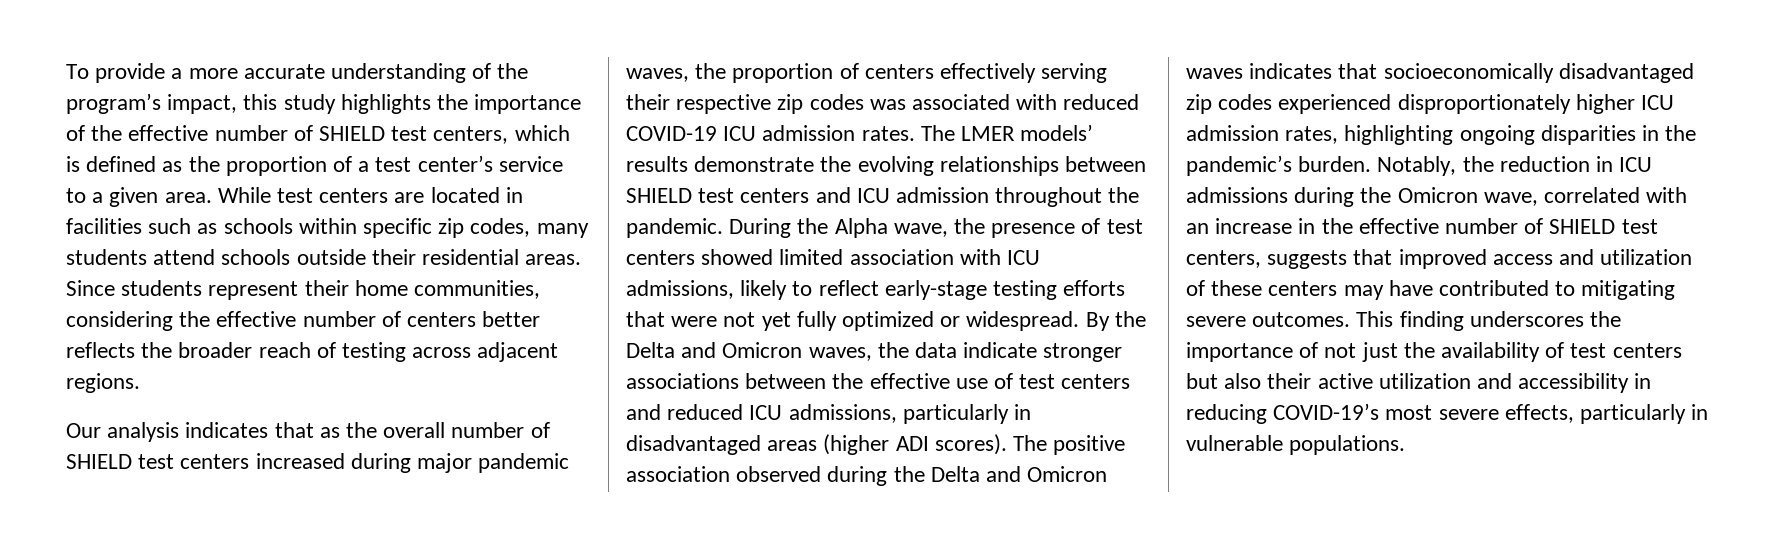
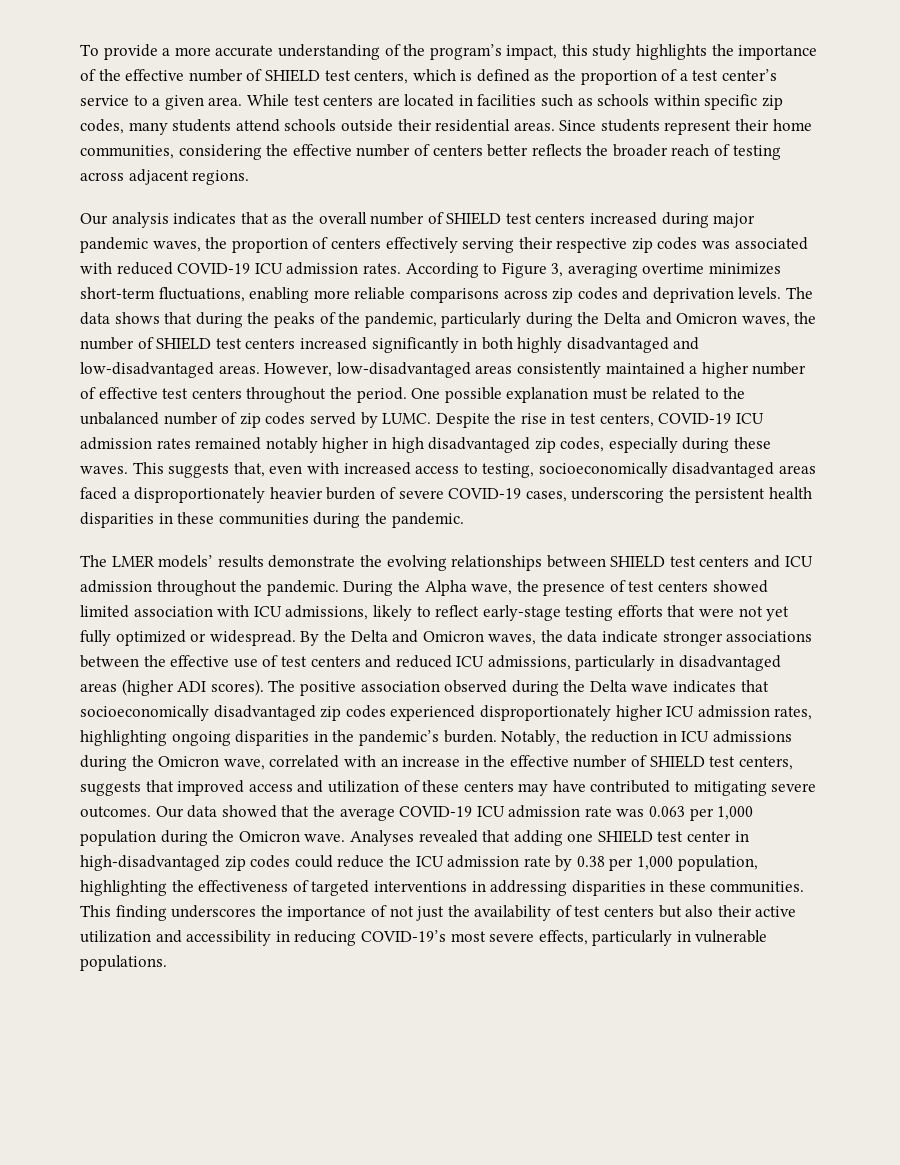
- Our analysis indicates that as the overall number of SHIELD test centers increased during major pandemic waves, the proportion of centers effectively serving their respective zip codes was associated with reduced COVID-19 ICU admission rates. The LMER models’ results demonstrate the evolving relationships between SHIELD test centers and ICU admission throughout the pandemic.
+ Our analysis indicates that as the overall number of SHIELD test centers increased during major pandemic waves, the proportion of centers effectively serving their respective zip codes was associated with reduced COVID-19 ICU admission rates. According to Figure 3, averaging overtime minimizes short-term fluctuations, enabling more reliable comparisons across zip codes and deprivation levels. The data shows that during the peaks of the pandemic, particularly during the Delta and Omicron waves, the number of SHIELD test centers increased significantly in both highly disadvantaged and low-disadvantaged areas. However, low-disadvantaged areas consistently maintained a higher number of effective test centers throughout the period. One possible explanation must be related to the unbalanced number of zip codes served by LUMC. Despite the rise in test centers, COVID-19 ICU admission rates remained notably higher in high disadvantaged zip codes, especially during these waves. This suggests that, even with increased access to testing, socioeconomically disadvantaged areas faced a disproportionately heavier burden of severe COVID-19 cases, underscoring the persistent health disparities in these communities during the pandemic.
+ The LMER models’ results demonstrate the evolving relationships between SHIELD test centers and ICU admission throughout the pandemic.
- The positive association observed during the Delta and Omicron waves indicates that socioeconomically disadvantaged zip codes experienced disproportionately higher ICU admission rates, highlighting ongoing disparities in the pandemic’s burden.
+ The positive association observed during the Delta wave indicates that socioeconomically disadvantaged zip codes experienced disproportionately higher ICU admission rates, highlighting ongoing disparities in the pandemic’s burden.
+ Our data showed that the average COVID-19 ICU admission rate was 0.063 per 1,000 population during the Omicron wave. Analyses revealed that adding one SHIELD test center in high-disadvantaged zip codes could reduce the ICU admission rate by 0.38 per 1,000 population, highlighting the effectiveness of targeted interventions in addressing disparities in these communities.

